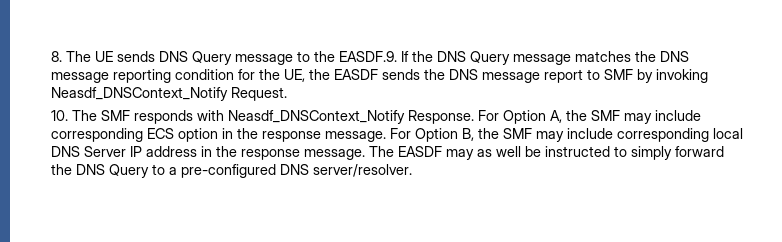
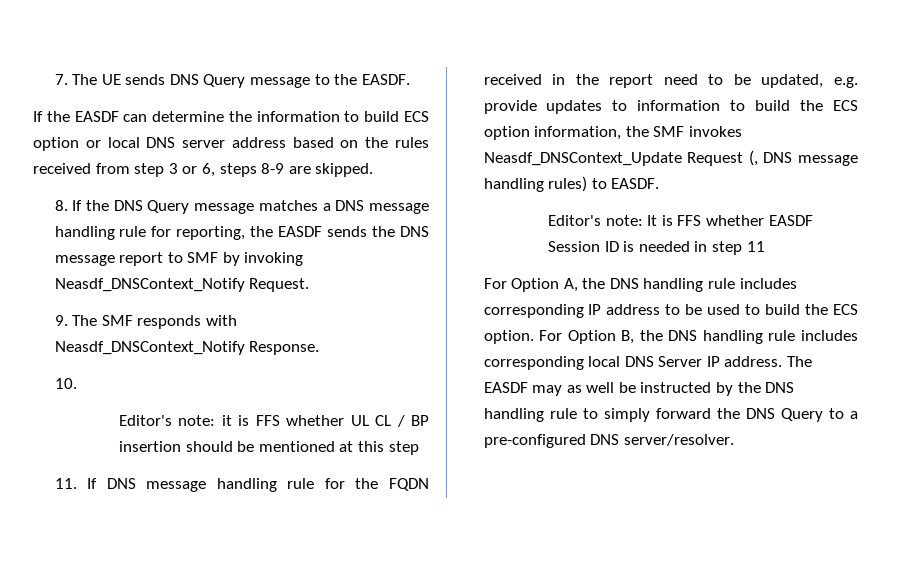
- 8. The UE sends DNS Query message to the EASDF.9. If the DNS Query message matches the DNS message reporting condition for the UE, the EASDF sends the DNS message report to SMF by invoking Neasdf_DNSContext_Notify Request.
+ 7. The UE sends DNS Query message to the EASDF.
+ If the EASDF can determine the information to build ECS option or local DNS server address based on the rules received from step 3 or 6, steps 8-9 are skipped.
+ 8. If the DNS Query message matches a DNS message handling rule for reporting, the EASDF sends the DNS message report to SMF by invoking Neasdf_DNSContext_Notify Request.
- 10. The SMF responds with Neasdf_DNSContext_Notify Response. For Option A, the SMF may include corresponding ECS option in the response message. For Option B, the SMF may include corresponding local DNS Server IP address in the response message.
+ 9. The SMF responds with Neasdf_DNSContext_Notify Response.
+ 10.
+ Editor's note: it is FFS whether UL CL / BP insertion should be mentioned at this step
+ 11. If DNS message handling rule for the FQDN received in the report need to be updated, e.g. provide updates to information to build the ECS option information, the SMF invokes Neasdf_DNSContext_Update Request (, DNS message handling rules) to EASDF.
+ Editor's note: It is FFS whether EASDF Session ID is needed in step 11
+ For Option A, the DNS handling rule includes corresponding IP address to be used to build the ECS option. For Option B, the DNS handling rule includes corresponding local DNS Server IP address.
- The EASDF may as well be instructed to simply forward the DNS Query to a pre-configured DNS server/resolver.
+ The EASDF may as well be instructed by the DNS handling rule to simply forward the DNS Query to a pre-configured DNS server/resolver.

